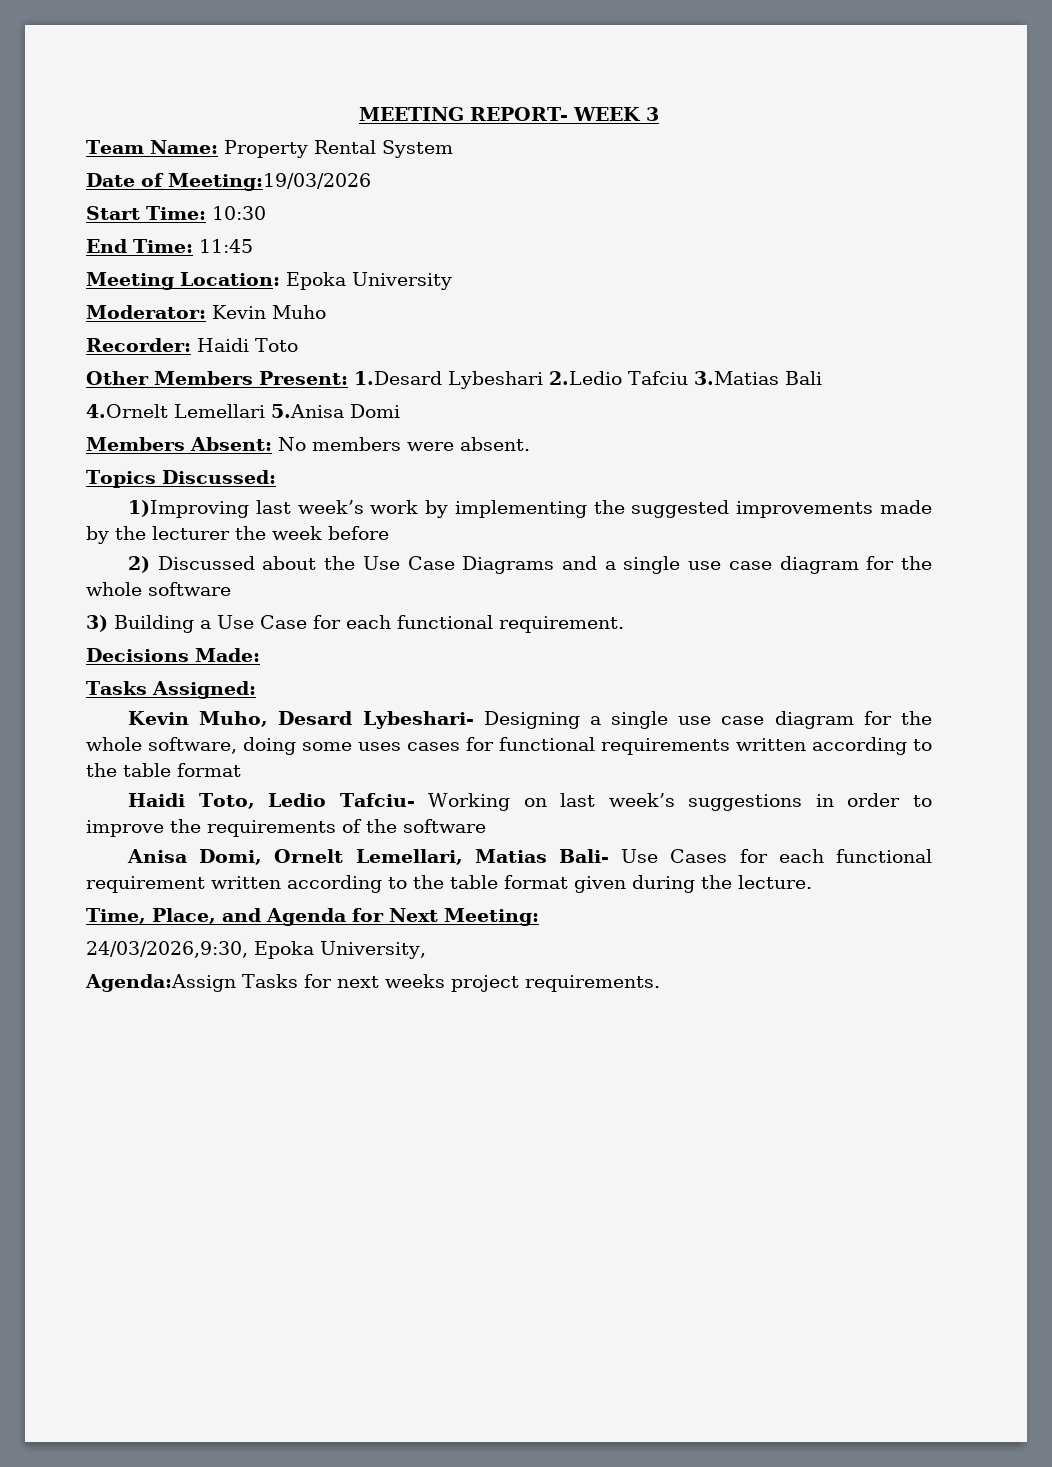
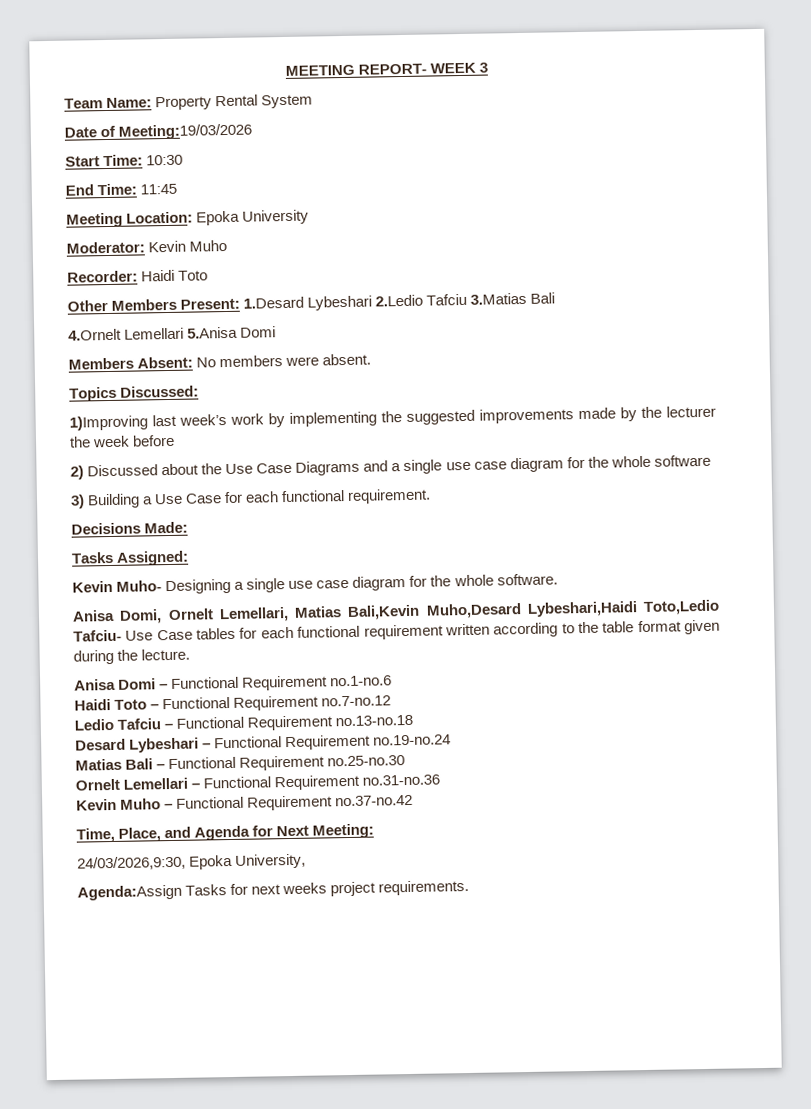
- Kevin Muho, Desard Lybeshari- Designing a single use case diagram for the whole software, doing some uses cases for functional requirements written according to the table format
- Haidi Toto, Ledio Tafciu- Working on last week’s suggestions in order to improve the requirements of the software
+ Kevin Muho- Designing a single use case diagram for the whole software.
- Anisa Domi, Ornelt Lemellari, Matias Bali- Use Cases for each functional requirement written according to the table format given during the lecture.
+ Anisa Domi, Ornelt Lemellari, Matias Bali,Kevin Muho,Desard Lybeshari,Haidi Toto,Ledio Tafciu- Use Case tables for each functional requirement written according to the table format given during the lecture.
+ Anisa Domi – Functional Requirement no.1-no.6
+ Haidi Toto – Functional Requirement no.7-no.12
+ Ledio Tafciu – Functional Requirement no.13-no.18
+ Desard Lybeshari – Functional Requirement no.19-no.24
+ Matias Bali – Functional Requirement no.25-no.30
+ Ornelt Lemellari – Functional Requirement no.31-no.36
+ Kevin Muho – Functional Requirement no.37-no.42

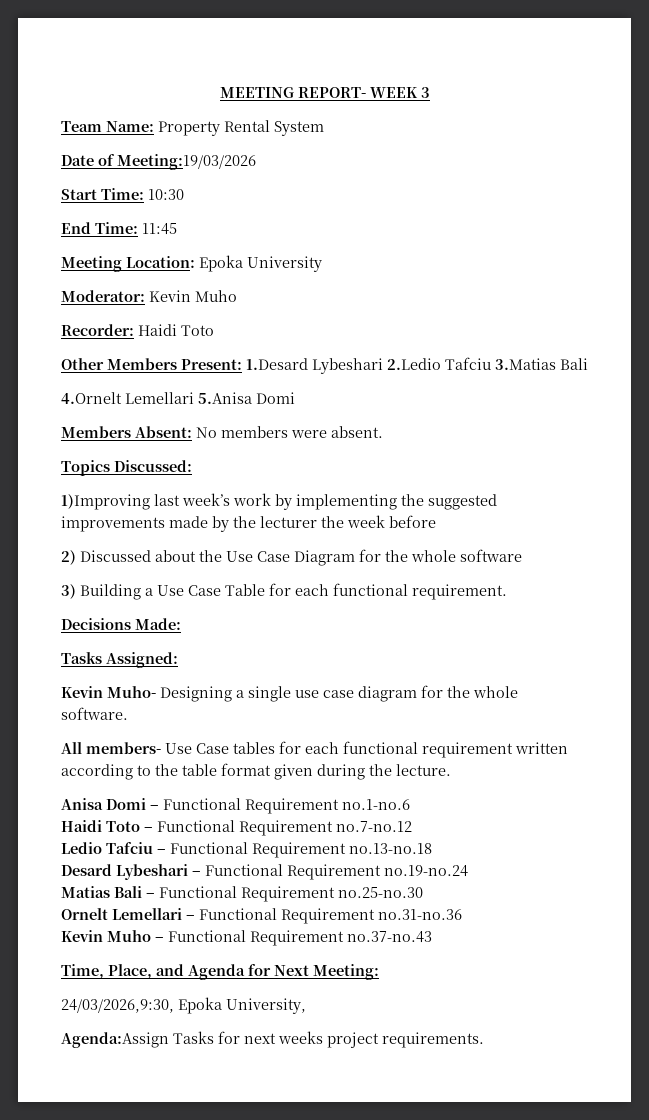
- 2) Discussed about the Use Case Diagrams and a single use case diagram for the whole software
+ 2) Discussed about the Use Case Diagram for the whole software
- 3) Building a Use Case for each functional requirement.
+ 3) Building a Use Case Table for each functional requirement.
- Anisa Domi, Ornelt Lemellari, Matias Bali,Kevin Muho,Desard Lybeshari,Haidi Toto,Ledio Tafciu- Use Case tables for each functional requirement written according to the table format given during the lecture.
+ All members- Use Case tables for each functional requirement written according to the table format given during the lecture.
- Kevin Muho – Functional Requirement no.37-no.42
+ Kevin Muho – Functional Requirement no.37-no.43

